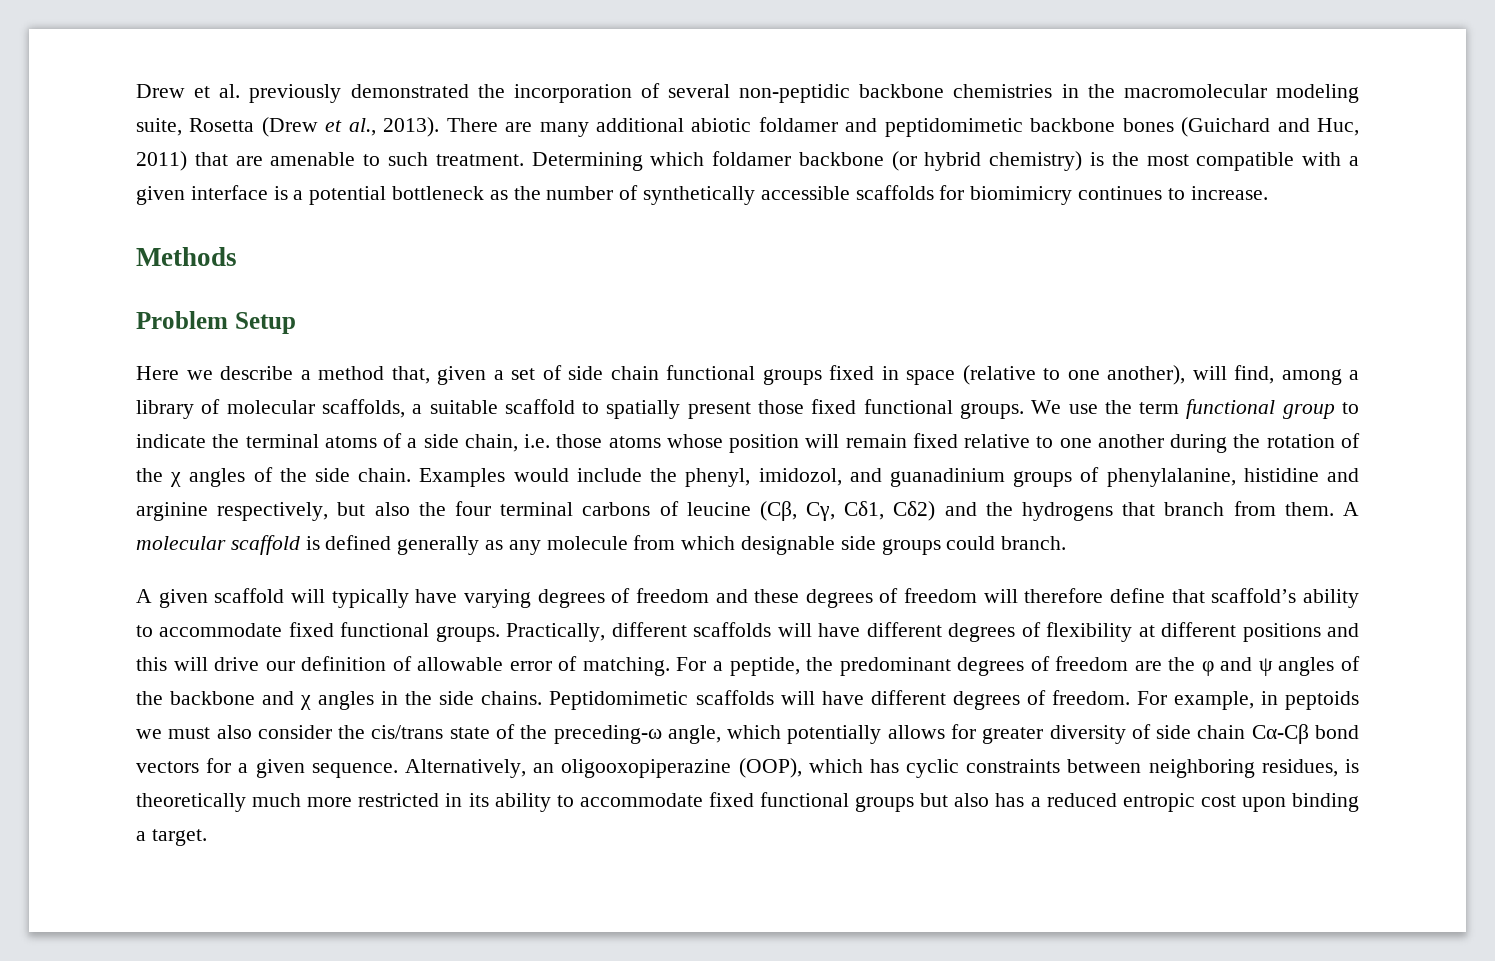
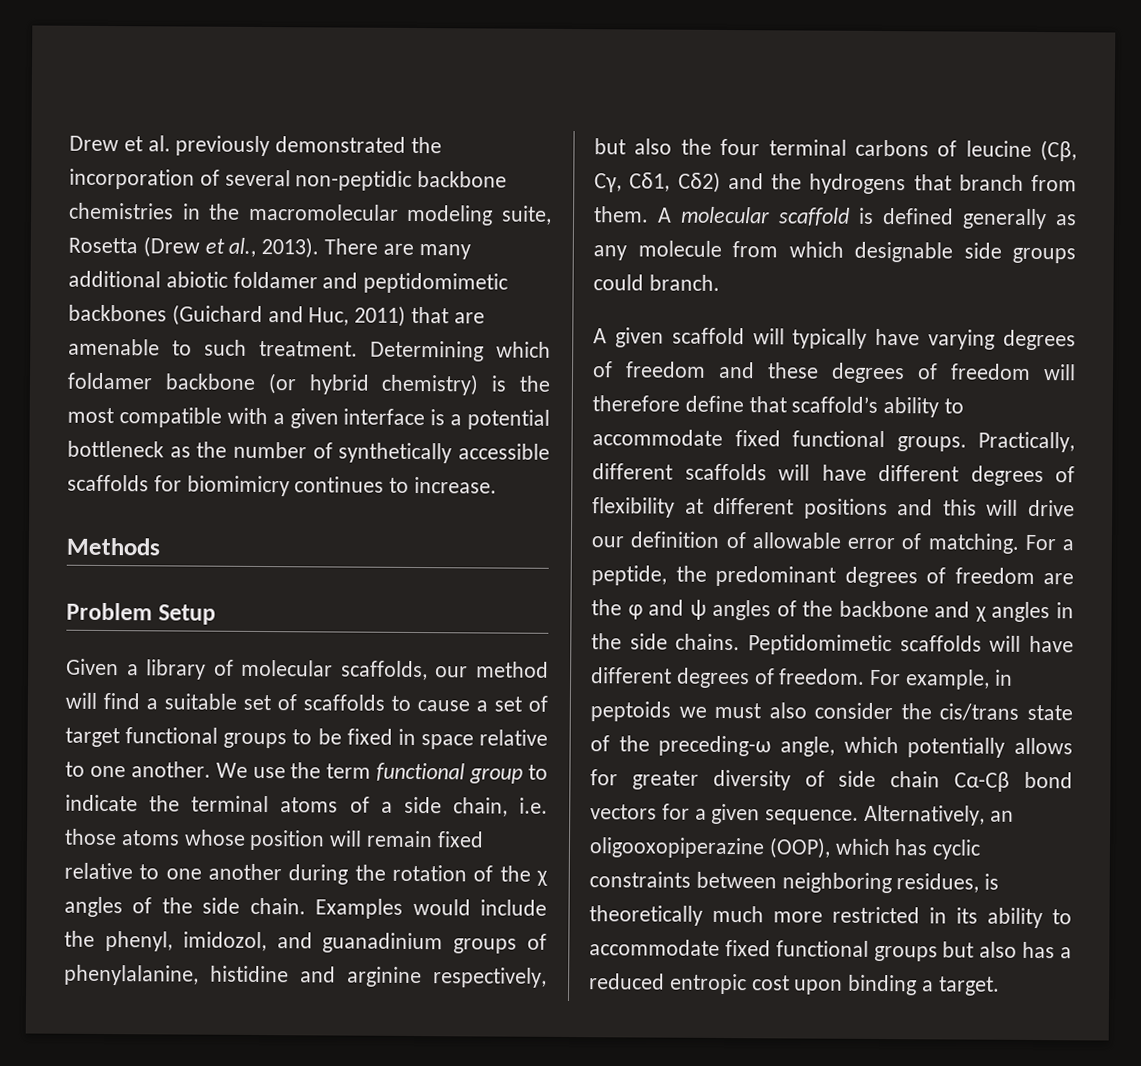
- There are many additional abiotic foldamer and peptidomimetic backbone bones (Guichard and Huc, 2011) that are amenable to such treatment.
+ There are many additional abiotic foldamer and peptidomimetic backbones (Guichard and Huc, 2011) that are amenable to such treatment.
- Here we describe a method that, given a set of side chain functional groups fixed in space (relative to one another), will find, among a library of molecular scaffolds, a suitable scaffold to spatially present those fixed functional groups.
+ Given a library of molecular scaffolds, our method will find a suitable set of scaffolds to cause a set of target functional groups to be fixed in space relative to one another.

